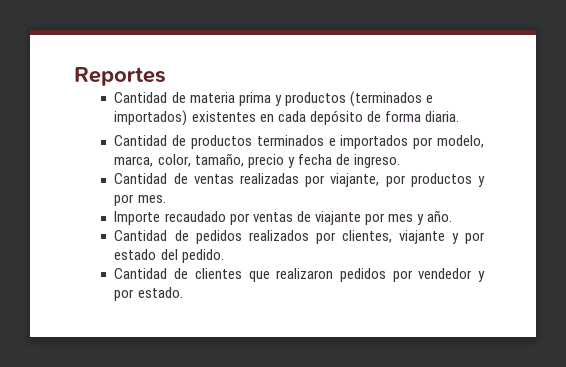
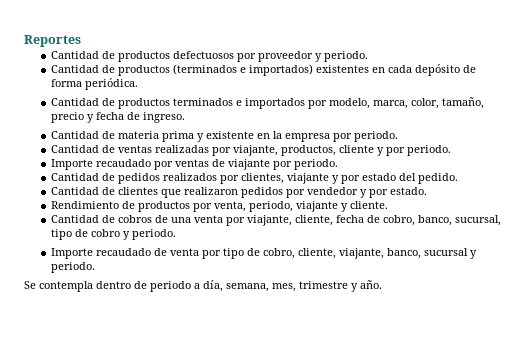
- Cantidad de materia prima y productos (terminados e importados) existentes en cada depósito de forma diaria.
+ Cantidad de productos defectuosos por proveedor y periodo.
+ Cantidad de productos (terminados e importados) existentes en cada depósito de forma periódica.
+ Cantidad de materia prima y existente en la empresa por periodo.
- Cantidad de ventas realizadas por viajante, por productos y por mes.
+ Cantidad de ventas realizadas por viajante, productos, cliente y por periodo.
- Importe recaudado por ventas de viajante por mes y año.
+ Importe recaudado por ventas de viajante por periodo.
+ Rendimiento de productos por venta, periodo, viajante y cliente.
+ Cantidad de cobros de una venta por viajante, cliente, fecha de cobro, banco, sucursal, tipo de cobro y periodo.
+ Importe recaudado de venta por tipo de cobro, cliente, viajante, banco, sucursal y periodo.
+ Se contempla dentro de periodo a día, semana, mes, trimestre y año.

